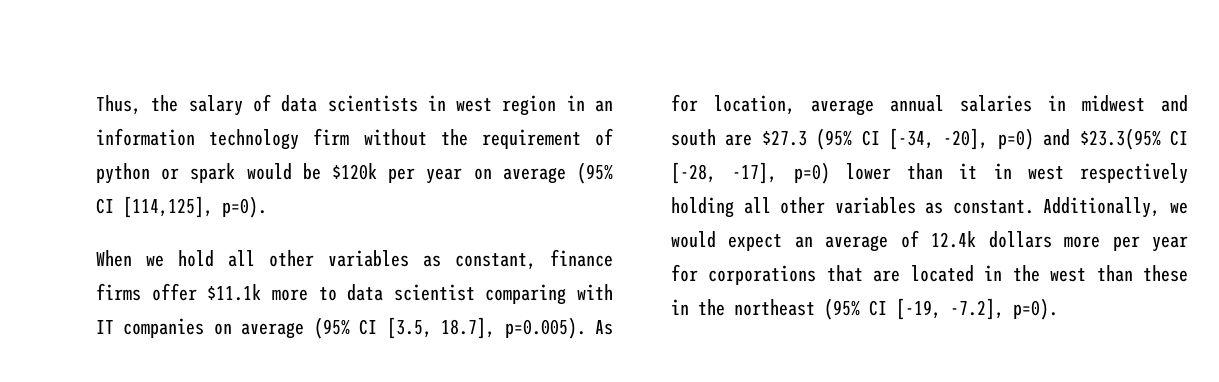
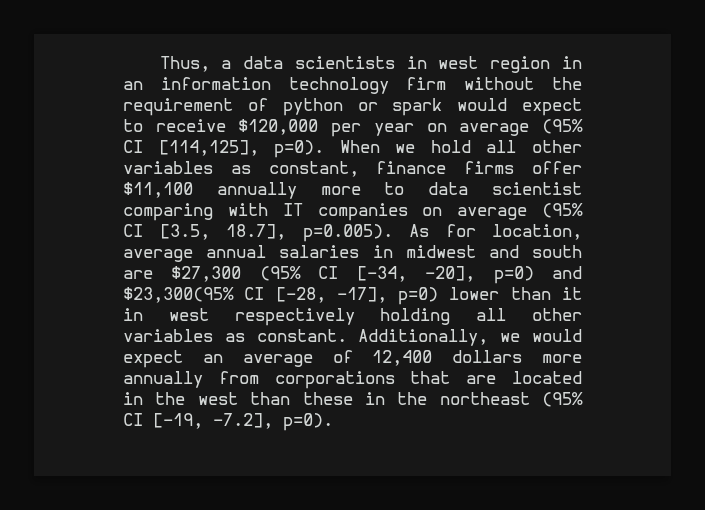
- Thus, the salary of data scientists in west region in an information technology firm without the requirement of python or spark would be $120k per year on average (95% CI [114,125], p=0).
- When we hold all other variables as constant, finance firms offer $11.1k more to data scientist comparing with IT companies on average (95% CI [3.5, 18.7], p=0.005). As for location, average annual salaries in midwest and south are $27.3 (95% CI [-34, -20], p=0) and $23.3(95% CI [-28, -17], p=0) lower than it in west respectively holding all other variables as constant.
+ Thus, a data scientists in west region in an information technology firm without the requirement of python or spark would expect to receive $120,000 per year on average (95% CI [114,125], p=0). When we hold all other variables as constant, finance firms offer $11,100 annually more to data scientist comparing with IT companies on average (95% CI [3.5, 18.7], p=0.005). As for location, average annual salaries in midwest and south are $27,300 (95% CI [-34, -20], p=0) and $23,300(95% CI [-28, -17], p=0) lower than it in west respectively holding all other variables as constant.
- Additionally, we would expect an average of 12.4k dollars more per year for corporations that are located in the west than these in the northeast (95% CI [-19, -7.2], p=0).
+ Additionally, we would expect an average of 12,400 dollars more annually from corporations that are located in the west than these in the northeast (95% CI [-19, -7.2], p=0).

